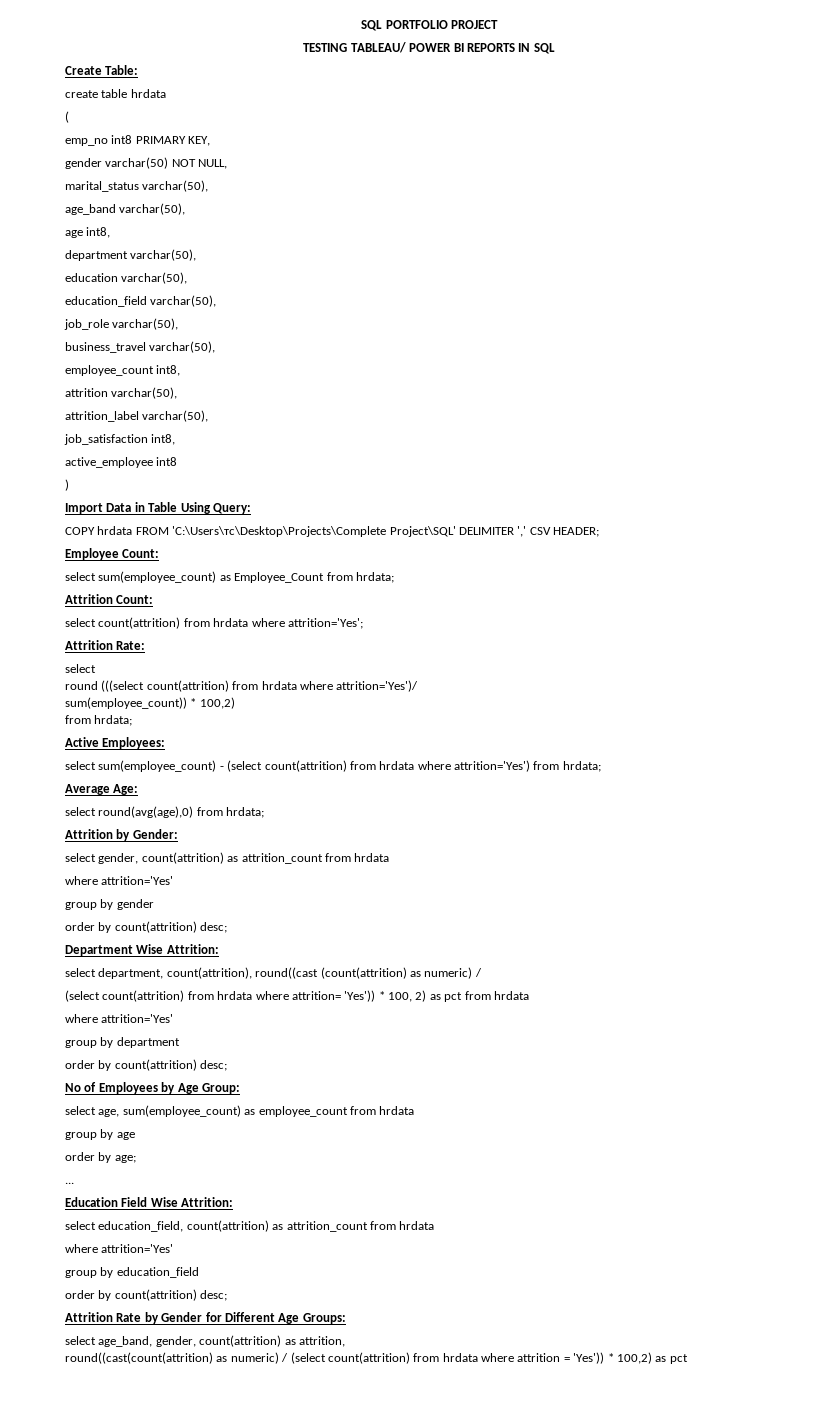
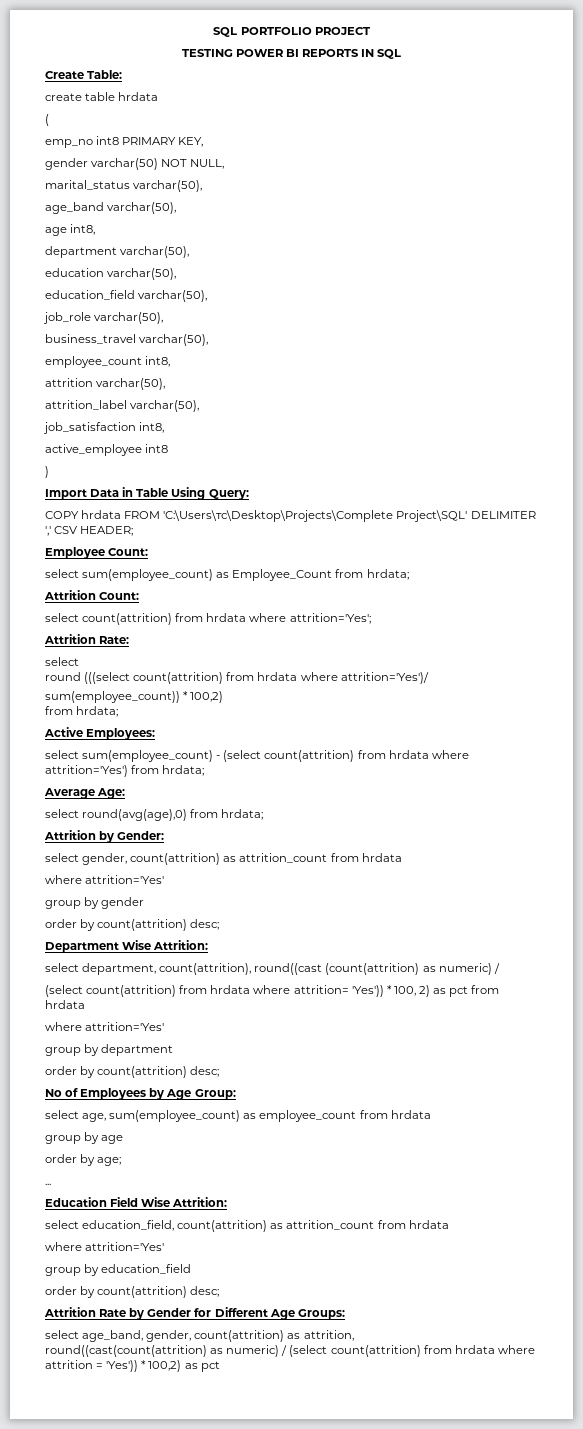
- TESTING TABLEAU/ POWER BI REPORTS IN SQL
+ TESTING POWER BI REPORTS IN SQL

